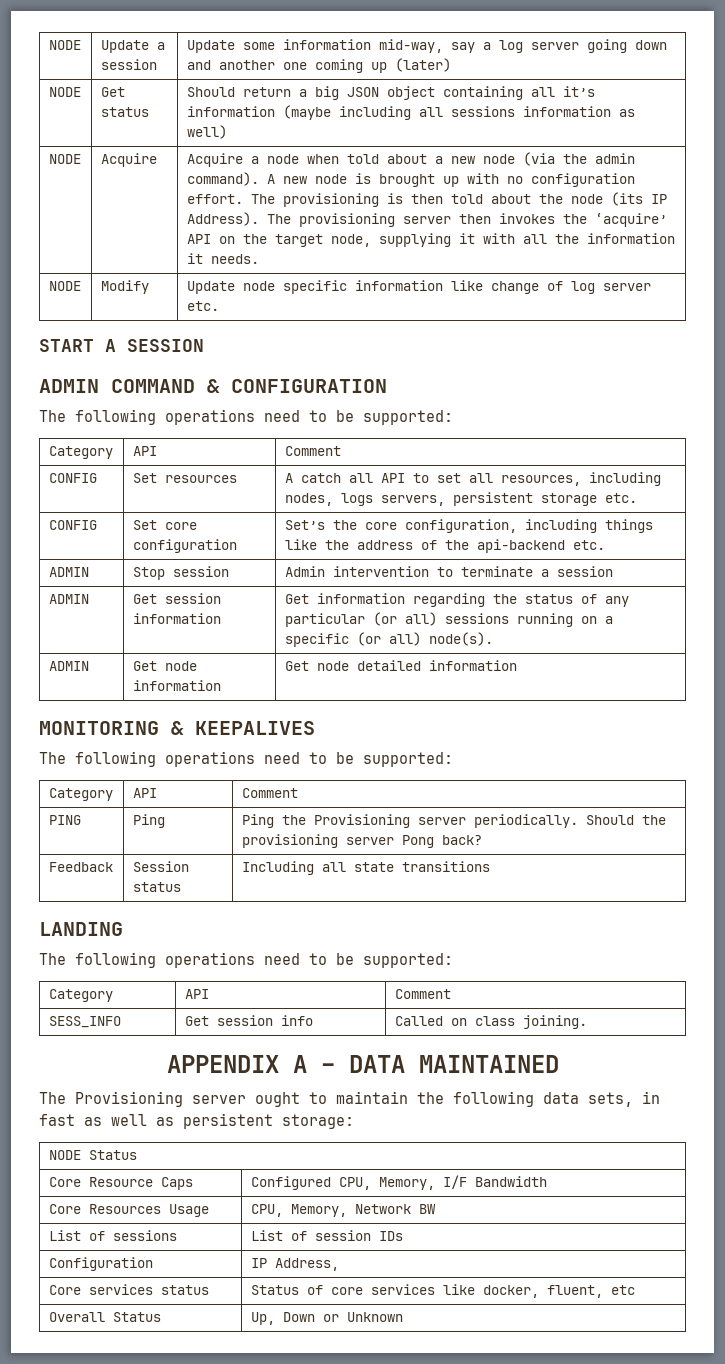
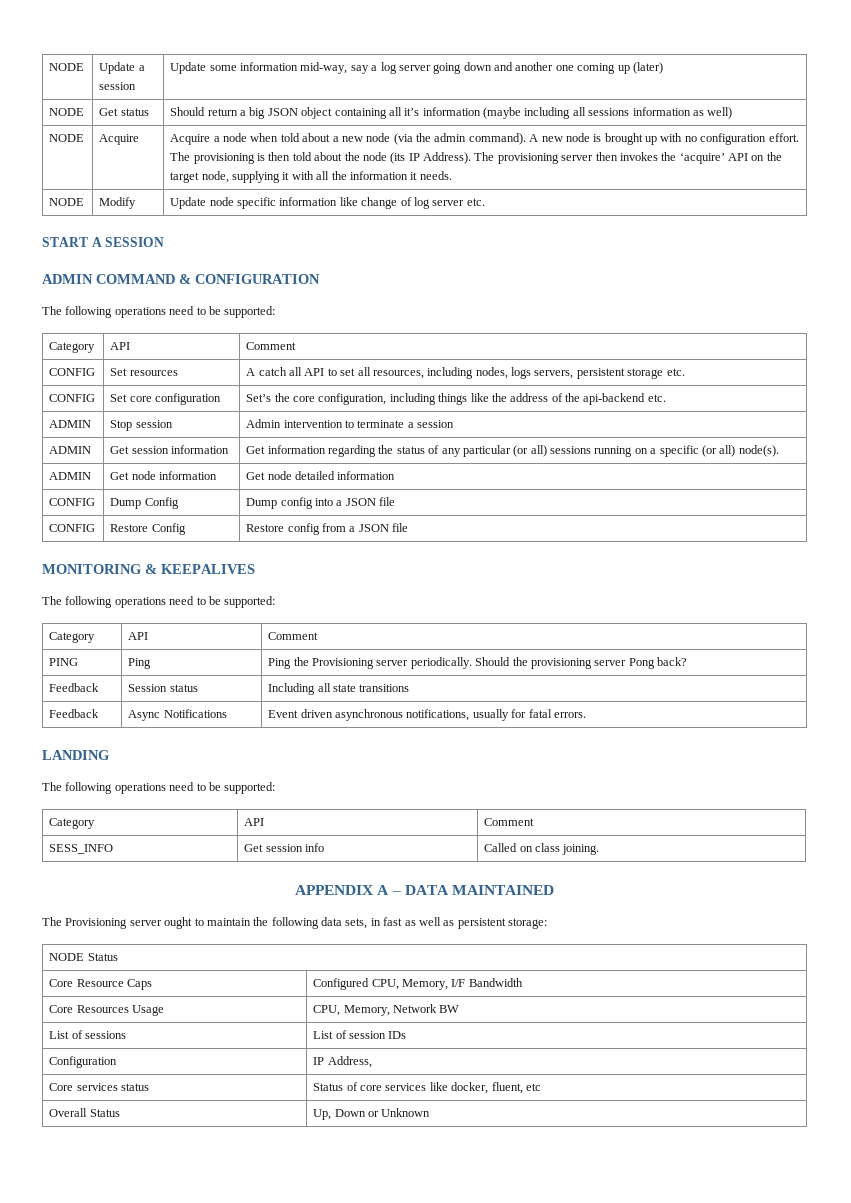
+ CONFIG | Dump Config | Dump config into a JSON file
+ CONFIG | Restore Config | Restore config from a JSON file
+ Feedback | Async Notifications | Event driven asynchronous notifications, usually for fatal errors.

